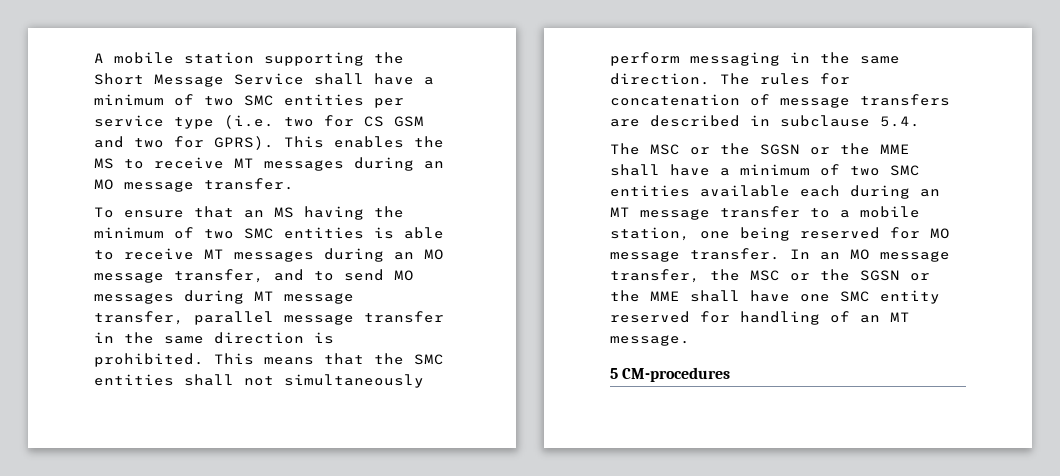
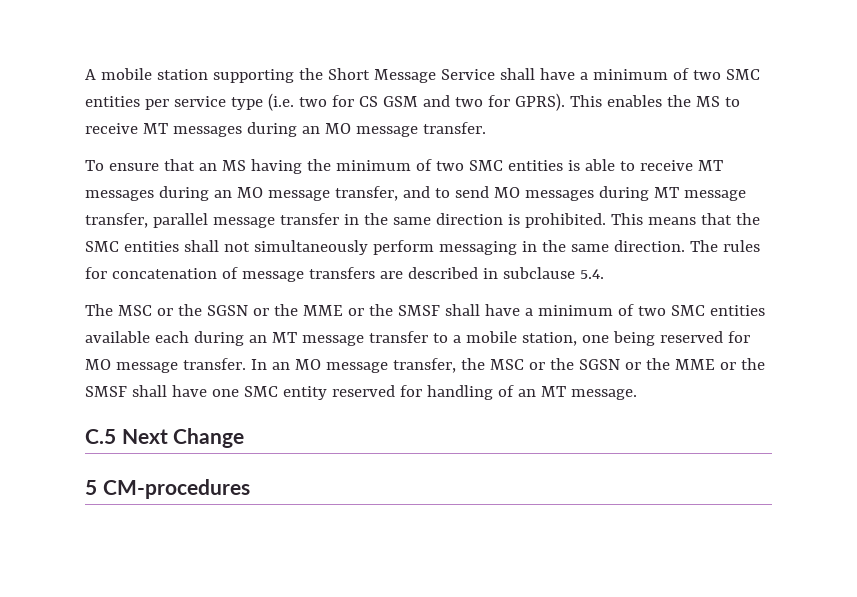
- The MSC or the SGSN or the MME shall have a minimum of two SMC entities available each during an MT message transfer to a mobile station, one being reserved for MO message transfer.
+ The MSC or the SGSN or the MME or the SMSF shall have a minimum of two SMC entities available each during an MT message transfer to a mobile station, one being reserved for MO message transfer.
- In an MO message transfer, the MSC or the SGSN or the MME shall have one SMC entity reserved for handling of an MT message.
+ In an MO message transfer, the MSC or the SGSN or the MME or the SMSF shall have one SMC entity reserved for handling of an MT message.
+ C.5 Next Change

